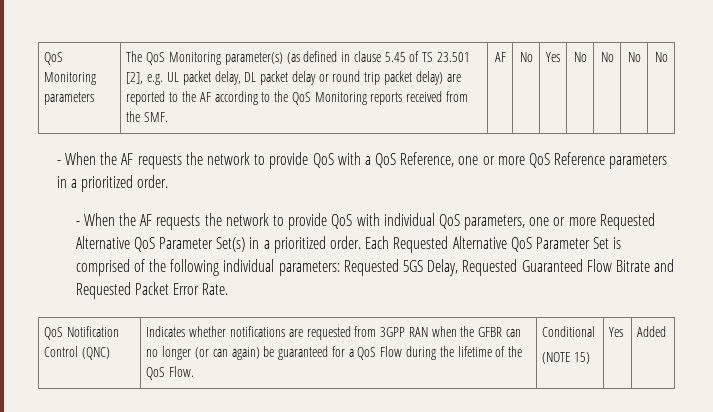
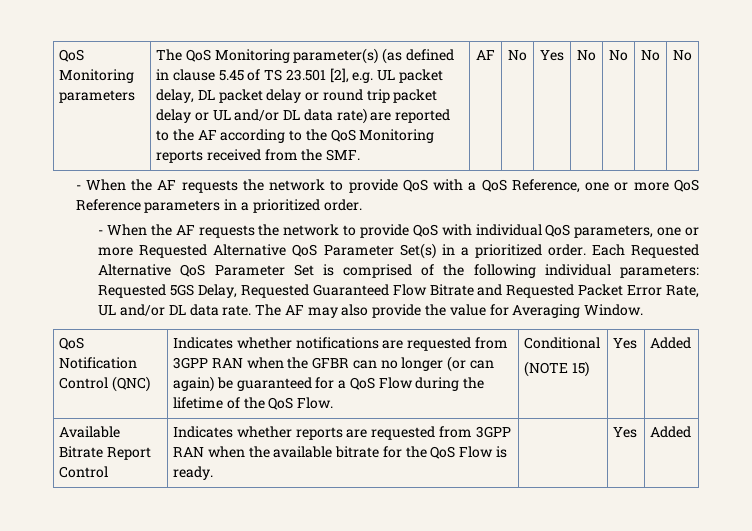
- The QoS Monitoring parameter(s) (as defined in clause 5.45 of TS 23.501 [2], e.g. UL packet delay, DL packet delay or round trip packet delay) are reported to the AF according to the QoS Monitoring reports received from the SMF.
+ The QoS Monitoring parameter(s) (as defined in clause 5.45 of TS 23.501 [2], e.g. UL packet delay, DL packet delay or round trip packet delay or UL and/or DL data rate) are reported to the AF according to the QoS Monitoring reports received from the SMF.
- Each Requested Alternative QoS Parameter Set is comprised of the following individual parameters: Requested 5GS Delay, Requested Guaranteed Flow Bitrate and Requested Packet Error Rate.
+ Each Requested Alternative QoS Parameter Set is comprised of the following individual parameters: Requested 5GS Delay, Requested Guaranteed Flow Bitrate and Requested Packet Error Rate, UL and/or DL data rate. The AF may also provide the value for Averaging Window.
+ Available Bitrate Report Control | Indicates whether reports are requested from 3GPP RAN when the available bitrate for the QoS Flow is ready. | | Yes | Added

